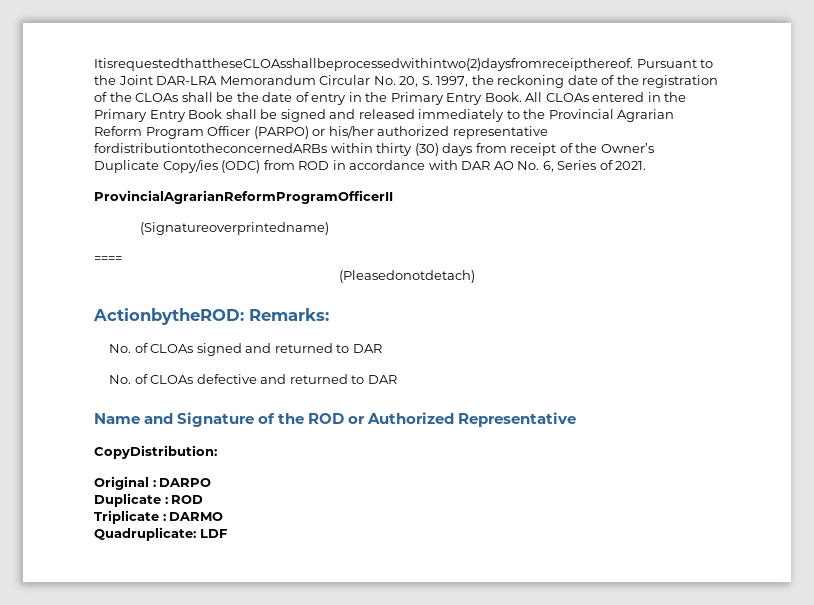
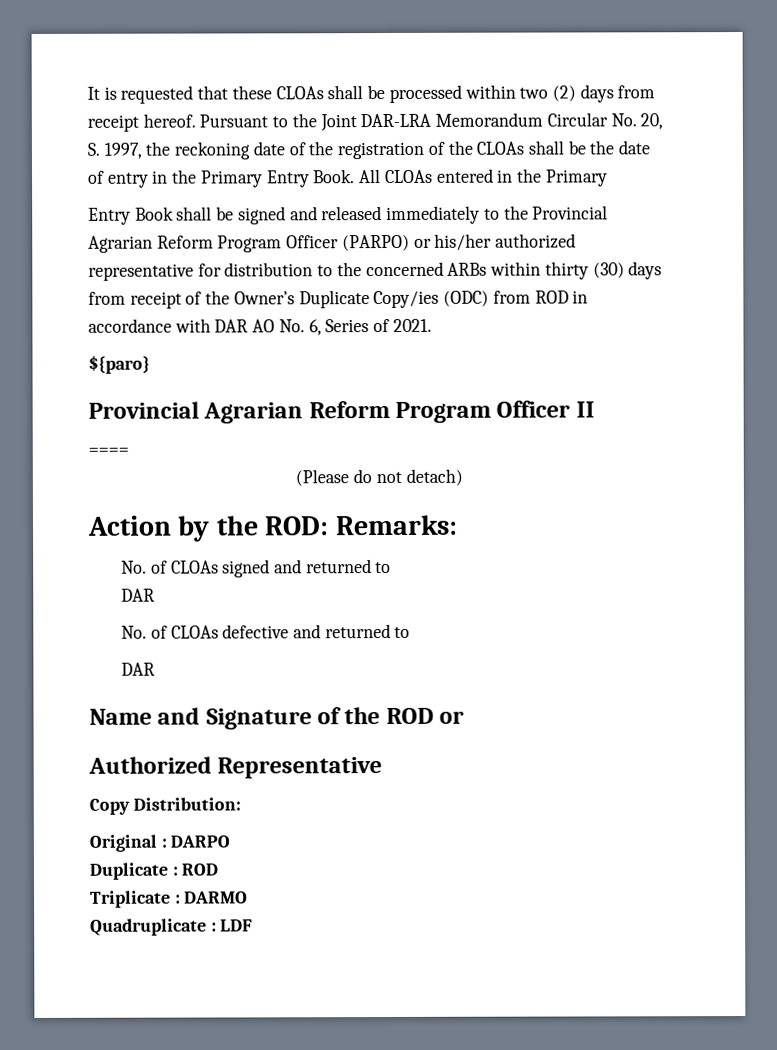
- ItisrequestedthattheseCLOAsshallbeprocessedwithintwo(2)daysfromreceipthereof.
+ It is requested that these CLOAs shall be processed within two (2) days from receipt hereof.
- All CLOAs entered in the Primary Entry Book shall be signed and released immediately to the Provincial Agrarian Reform Program Officer (PARPO) or his/her authorized representative fordistributiontotheconcernedARBs within thirty (30) days from receipt of the Owner’s Duplicate Copy/ies (ODC) from ROD in accordance with DAR AO No. 6, Series of 2021.
+ All CLOAs entered in the Primary
+ Entry Book shall be signed and released immediately to the Provincial Agrarian Reform Program Officer (PARPO) or his/her authorized representative for distribution to the concerned ARBs within thirty (30) days from receipt of the Owner’s Duplicate Copy/ies (ODC) from ROD in accordance with DAR AO No. 6, Series of 2021.
- ProvincialAgrarianReformProgramOfficerII
- (Signatureoverprintedname)
+ ${paro}
+ Provincial Agrarian Reform Program Officer II
  ====
- (Pleasedonotdetach)
- ActionbytheROD: Remarks:
+ (Please do not detach)
+ Action by the ROD: Remarks:
- No. of CLOAs signed and returned to DAR
+ No. of CLOAs signed and returned to
+ DAR
- No. of CLOAs defective and returned to DAR
+ No. of CLOAs defective and returned to
+ DAR
- Name and Signature of the ROD or Authorized Representative
+ Name and Signature of the ROD or
+ Authorized Representative
- CopyDistribution:
+ Copy Distribution:
- Quadruplicate: LDF
+ Quadruplicate : LDF

